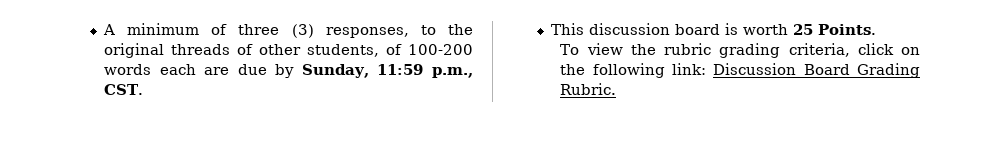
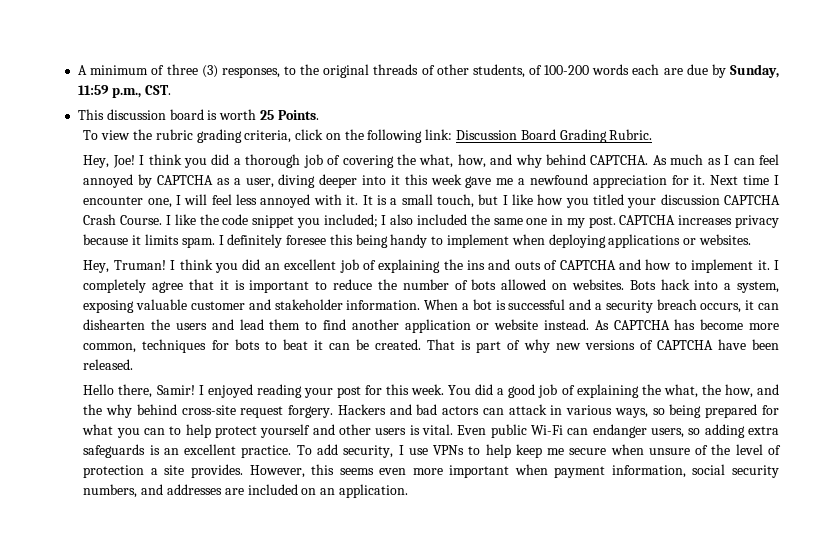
+ Hey, Joe! I think you did a thorough job of covering the what, how, and why behind CAPTCHA. As much as I can feel annoyed by CAPTCHA as a user, diving deeper into it this week gave me a newfound appreciation for it. Next time I encounter one, I will feel less annoyed with it. It is a small touch, but I like how you titled your discussion CAPTCHA Crash Course. I like the code snippet you included; I also included the same one in my post. CAPTCHA increases privacy because it limits spam. I definitely foresee this being handy to implement when deploying applications or websites.
+ Hey, Truman! I think you did an excellent job of explaining the ins and outs of CAPTCHA and how to implement it. I completely agree that it is important to reduce the number of bots allowed on websites. Bots hack into a system, exposing valuable customer and stakeholder information. When a bot is successful and a security breach occurs, it can dishearten the users and lead them to find another application or website instead. As CAPTCHA has become more common, techniques for bots to beat it can be created. That is part of why new versions of CAPTCHA have been released.
+ Hello there, Samir! I enjoyed reading your post for this week. You did a good job of explaining the what, the how, and the why behind cross-site request forgery. Hackers and bad actors can attack in various ways, so being prepared for what you can to help protect yourself and other users is vital. Even public Wi-Fi can endanger users, so adding extra safeguards is an excellent practice. To add security, I use VPNs to help keep me secure when unsure of the level of protection a site provides. However, this seems even more important when payment information, social security numbers, and addresses are included on an application.

